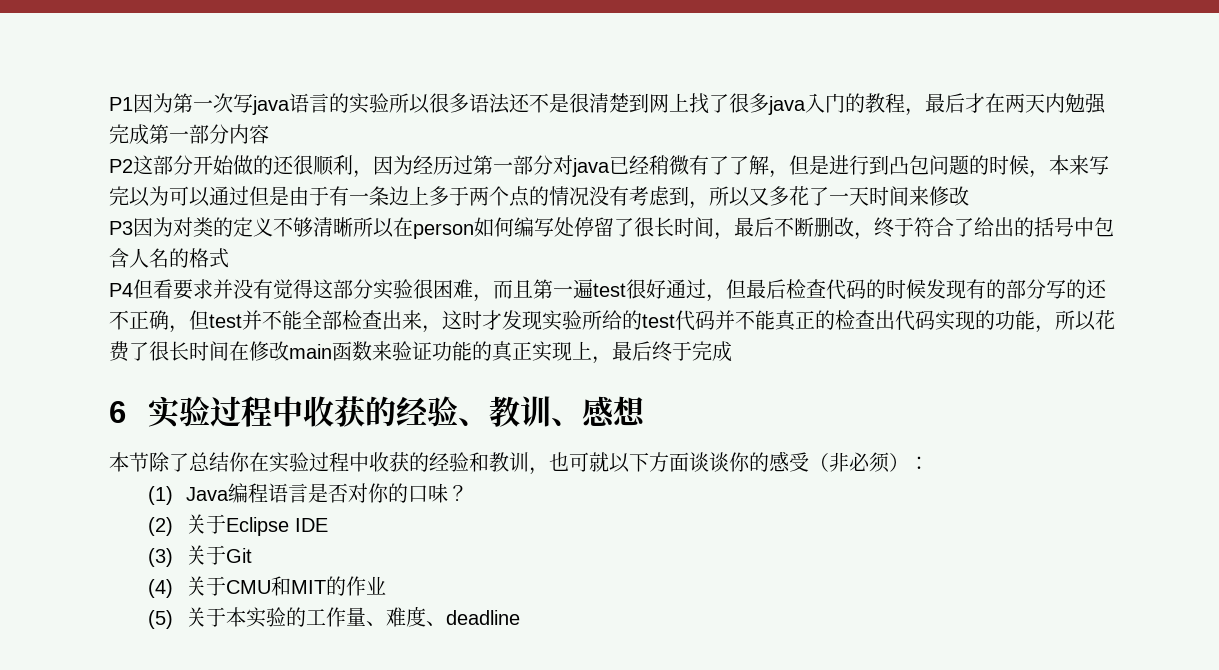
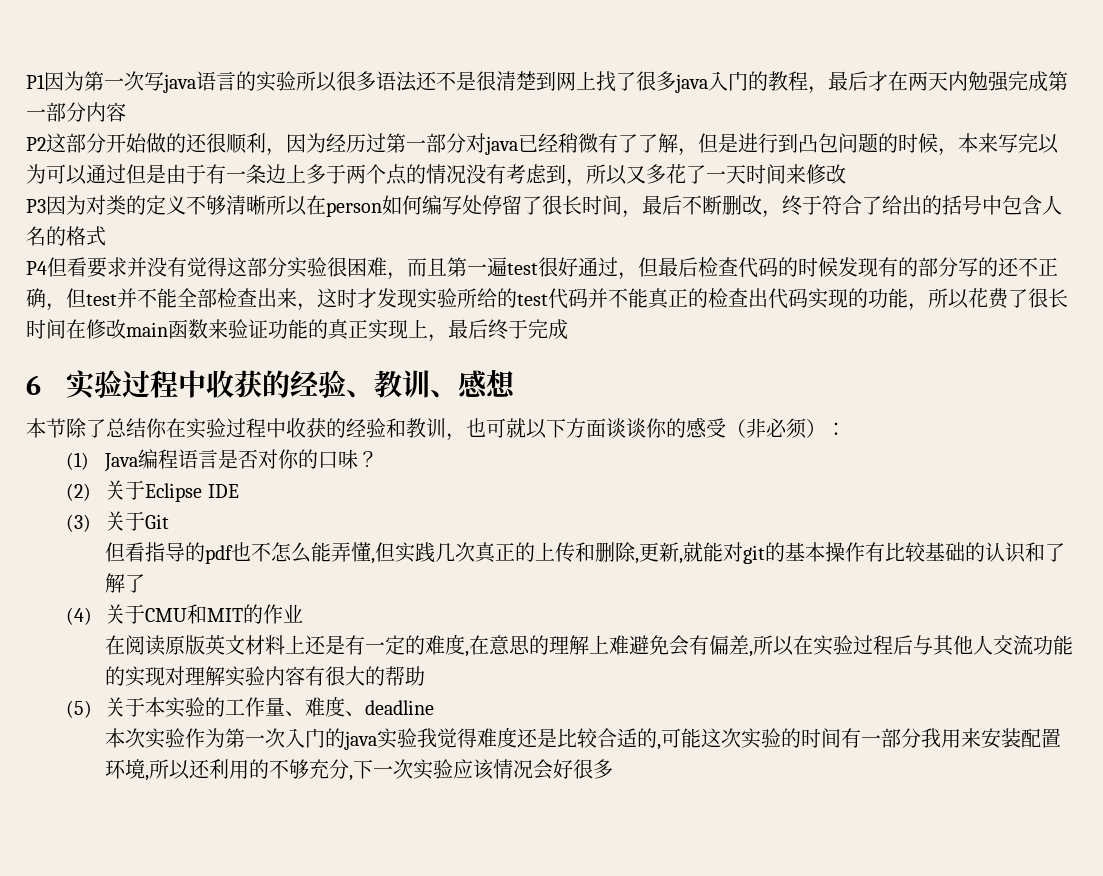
+ 但看指导的pdf也不怎么能弄懂,但实践几次真正的上传和删除,更新,就能对git的基本操作有比较基础的认识和了解了
+ 在阅读原版英文材料上还是有一定的难度,在意思的理解上难避免会有偏差,所以在实验过程后与其他人交流功能的实现对理解实验内容有很大的帮助
+ 本次实验作为第一次入门的java实验我觉得难度还是比较合适的,可能这次实验的时间有一部分我用来安装配置环境,所以还利用的不够充分,下一次实验应该情况会好很多

